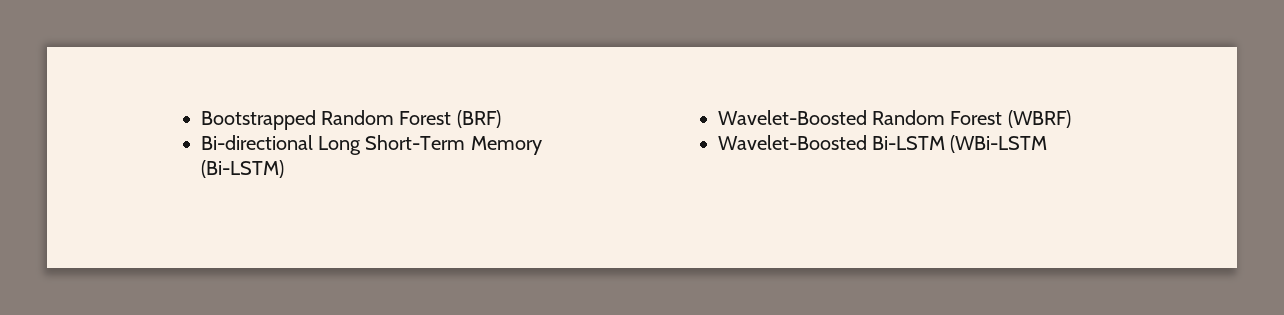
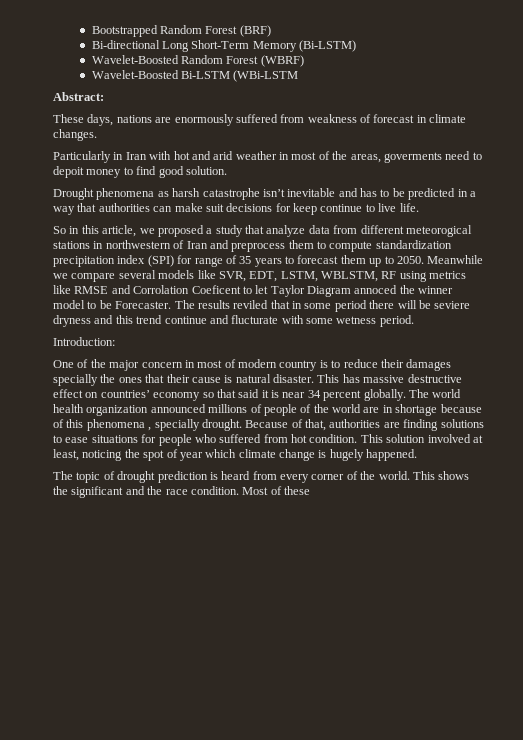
+ Abstract:
+ These days, nations are enormously suffered from weakness of forecast in climate changes.
+ Particularly in Iran with hot and arid weather in most of the areas, goverments need to depoit money to find good solution.
+ Drought phenomena as harsh catastrophe isn’t inevitable and has to be predicted in a way that authorities can make suit decisions for keep continue to live life.
+ So in this article, we proposed a study that analyze data from different meteorogical stations in northwestern of Iran and preprocess them to compute standardization precipitation index (SPI) for range of 35 years to forecast them up to 2050. Meanwhile we compare several models like SVR, EDT, LSTM, WBLSTM, RF using metrics like RMSE and Corrolation Coeficent to let Taylor Diagram annoced the winner model to be Forecaster. The results reviled that in some period there will be seviere dryness and this trend continue and flucturate with some wetness period.
+ Introduction:
+ One of the major concern in most of modern country is to reduce their damages specially the ones that their cause is natural disaster. This has massive destructive effect on countries’ economy so that said it is near 34 percent globally. The world health organization announced millions of people of the world are in shortage because of this phenomena , specially drought. Because of that, authorities are finding solutions to ease situations for people who suffered from hot condition. This solution involved at least, noticing the spot of year which climate change is hugely happened.
+ The topic of drought prediction is heard from every corner of the world. This shows the significant and the race condition. Most of these

